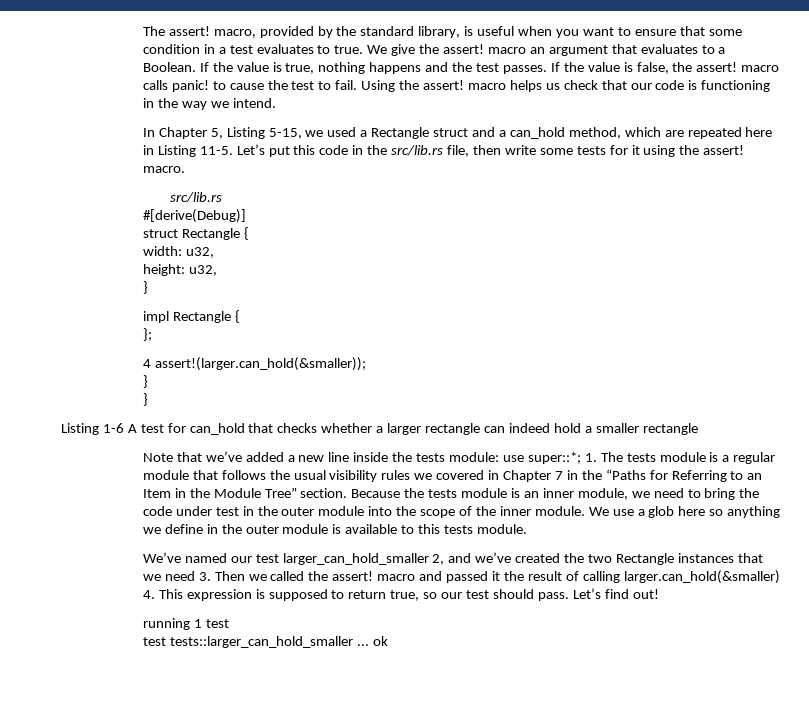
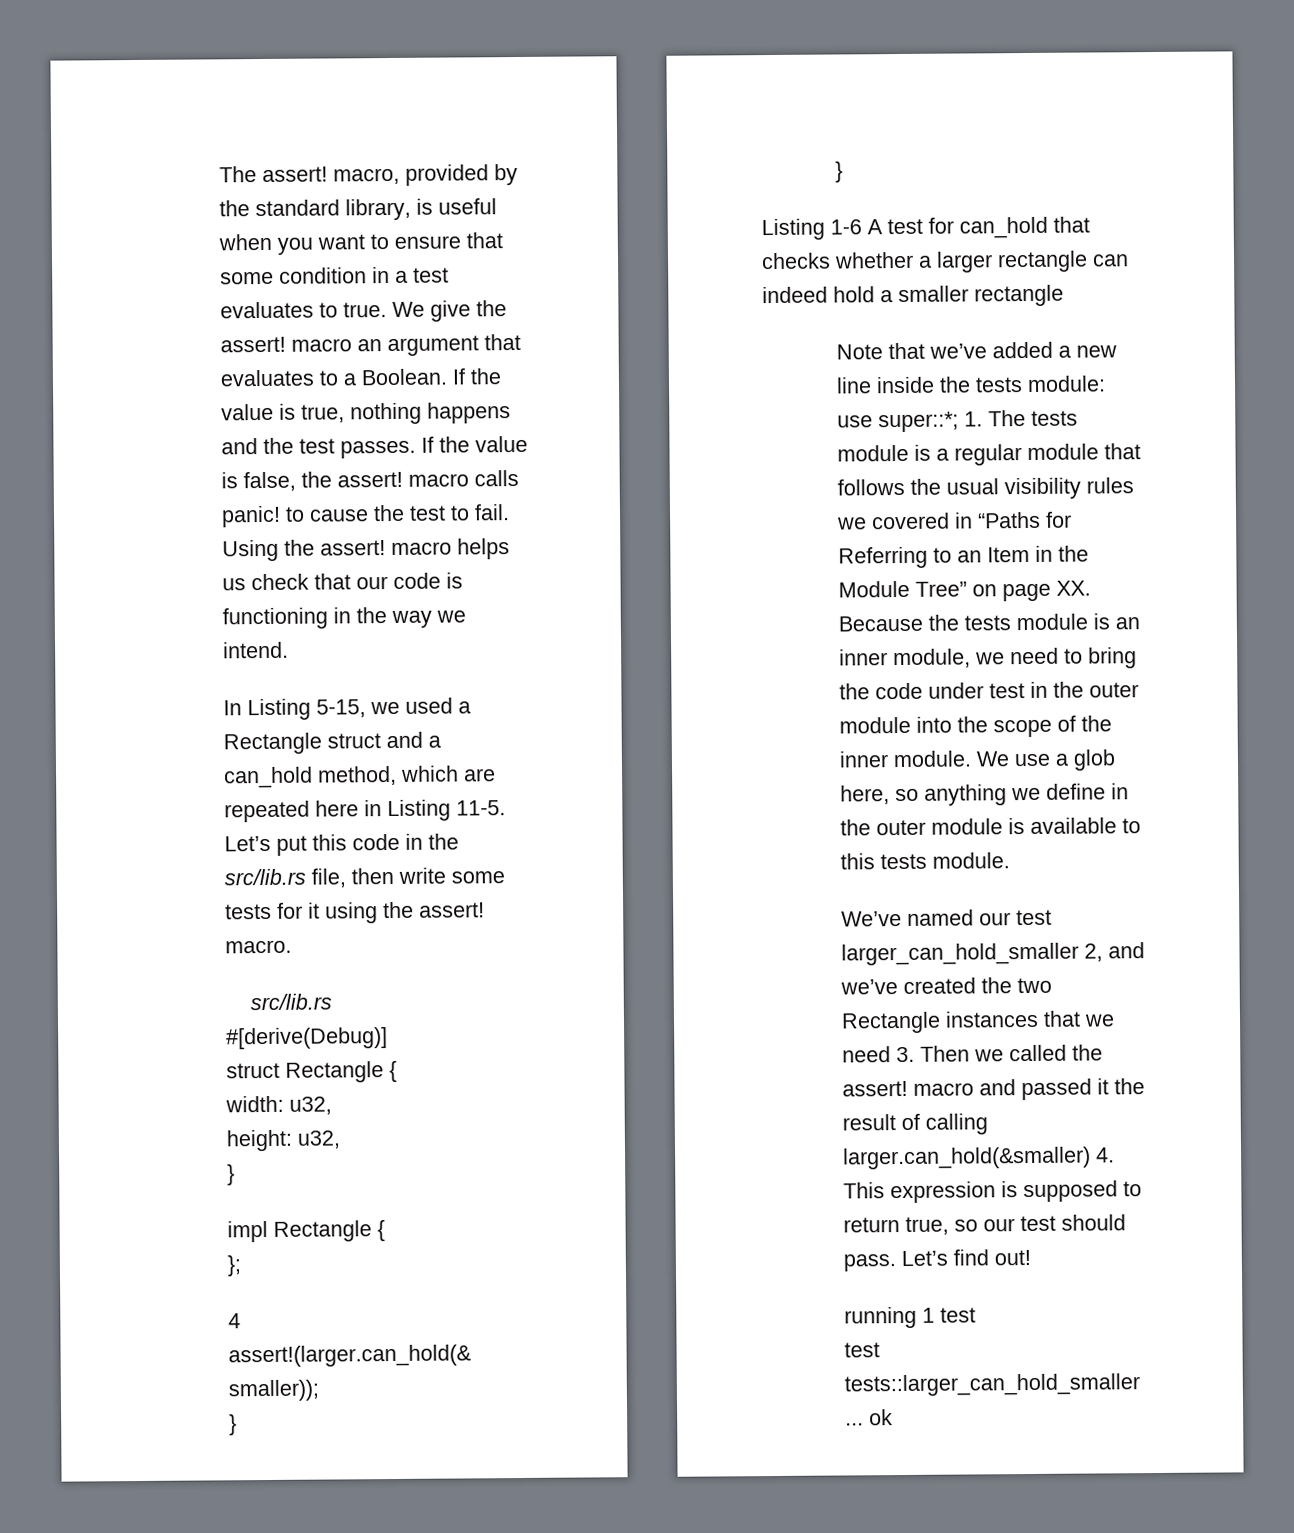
- In Chapter 5, Listing 5-15, we used a Rectangle struct and a can_hold method, which are repeated here in Listing 11-5.
+ In Listing 5-15, we used a Rectangle struct and a can_hold method, which are repeated here in Listing 11-5.
- 1. The tests module is a regular module that follows the usual visibility rules we covered in Chapter 7 in the “Paths for Referring to an Item in the Module Tree” section. Because the tests module is an inner module, we need to bring the code under test in the outer module into the scope of the inner module.
+ 1. The tests module is a regular module that follows the usual visibility rules we covered in “Paths for Referring to an Item in the Module Tree” on page XX. Because the tests module is an inner module, we need to bring the code under test in the outer module into the scope of the inner module.
- We use a glob here so anything we define in the outer module is available to this tests module.
+ We use a glob here, so anything we define in the outer module is available to this tests module.

